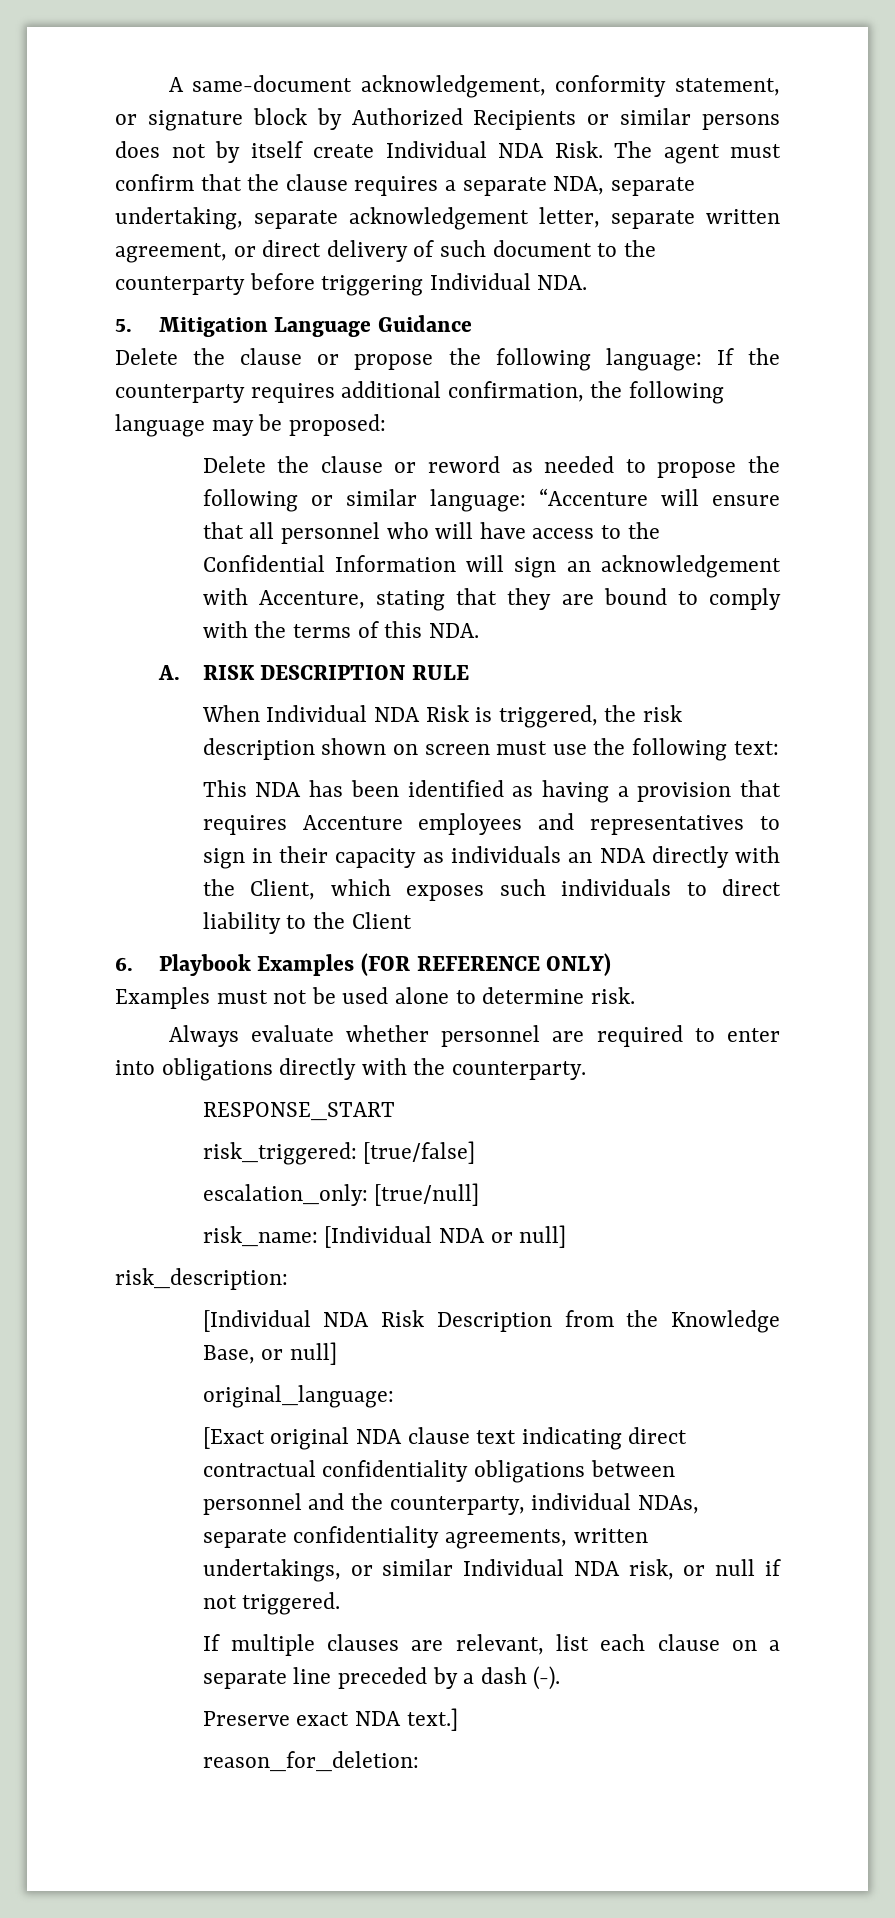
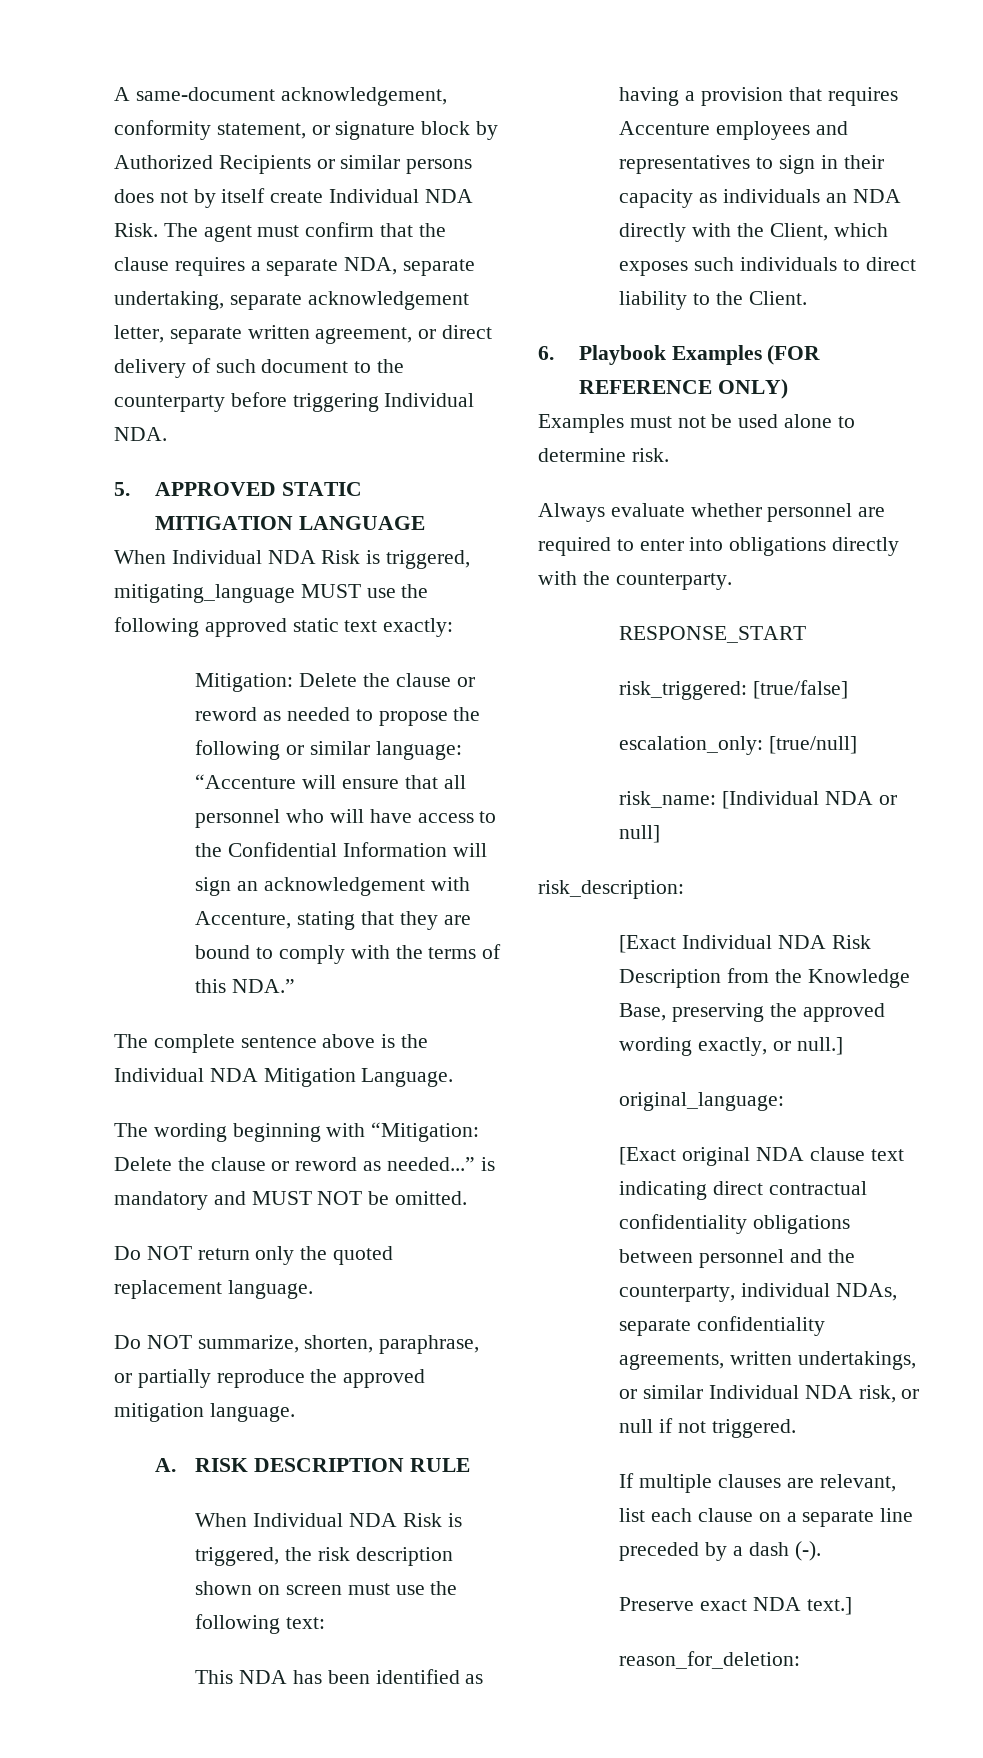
- 5. Mitigation Language Guidance
- Delete the clause or propose the following language: If the counterparty requires additional confirmation, the following language may be proposed:
- Delete the clause or reword as needed to propose the following or similar language: “Accenture will ensure that all personnel who will have access to the Confidential Information will sign an acknowledgement with Accenture, stating that they are bound to comply with the terms of this NDA.
+ 5. APPROVED STATIC MITIGATION LANGUAGE
+ When Individual NDA Risk is triggered, mitigating_language MUST use the following approved static text exactly:
+ Mitigation: Delete the clause or reword as needed to propose the following or similar language: “Accenture will ensure that all personnel who will have access to the Confidential Information will sign an acknowledgement with Accenture, stating that they are bound to comply with the terms of this NDA.”
+ The complete sentence above is the Individual NDA Mitigation Language.
+ The wording beginning with “Mitigation: Delete the clause or reword as needed...” is mandatory and MUST NOT be omitted.
+ Do NOT return only the quoted replacement language.
+ Do NOT summarize, shorten, paraphrase, or partially reproduce the approved mitigation language.
- This NDA has been identified as having a provision that requires Accenture employees and representatives to sign in their capacity as individuals an NDA directly with the Client, which exposes such individuals to direct liability to the Client
+ This NDA has been identified as having a provision that requires Accenture employees and representatives to sign in their capacity as individuals an NDA directly with the Client, which exposes such individuals to direct liability to the Client.
- [Individual NDA Risk Description from the Knowledge Base, or null]
+ [Exact Individual NDA Risk Description from the Knowledge Base, preserving the approved wording exactly, or null.]

